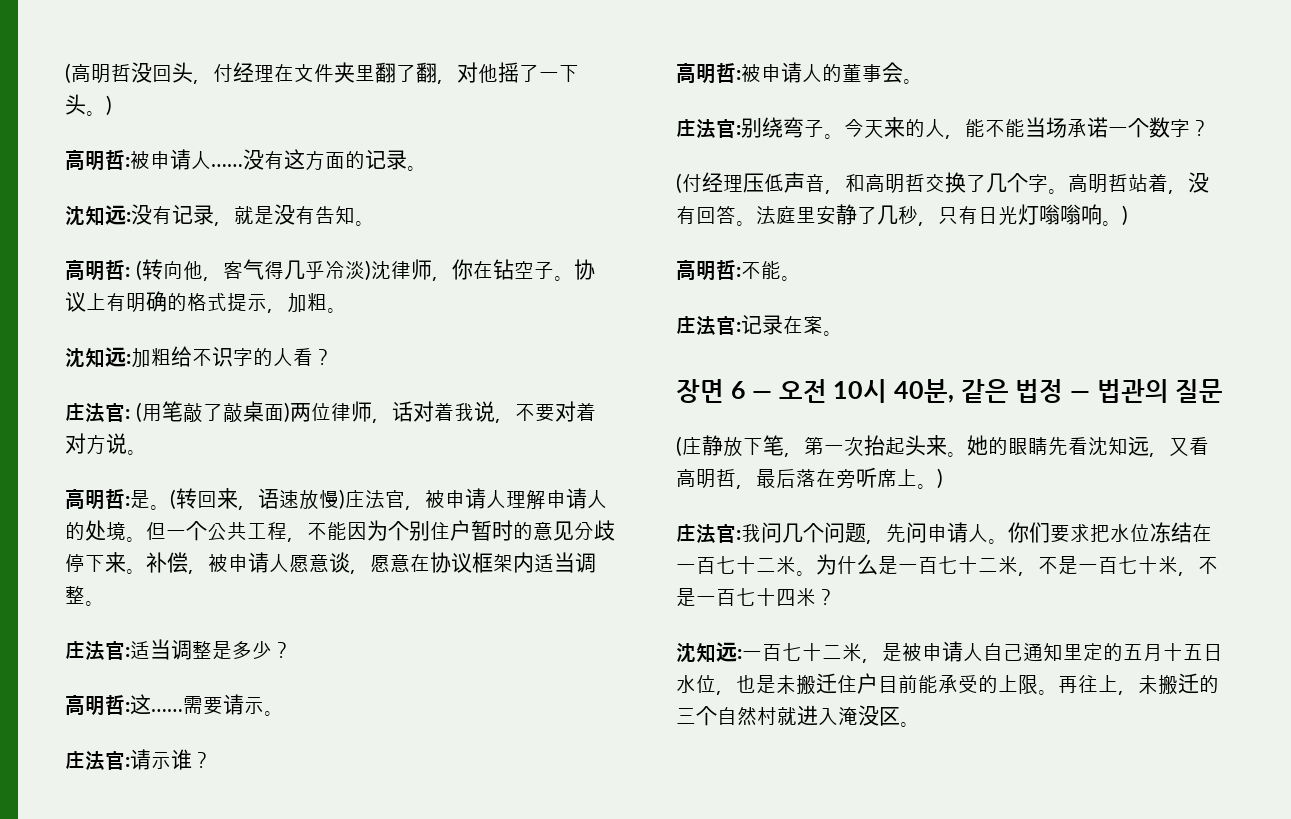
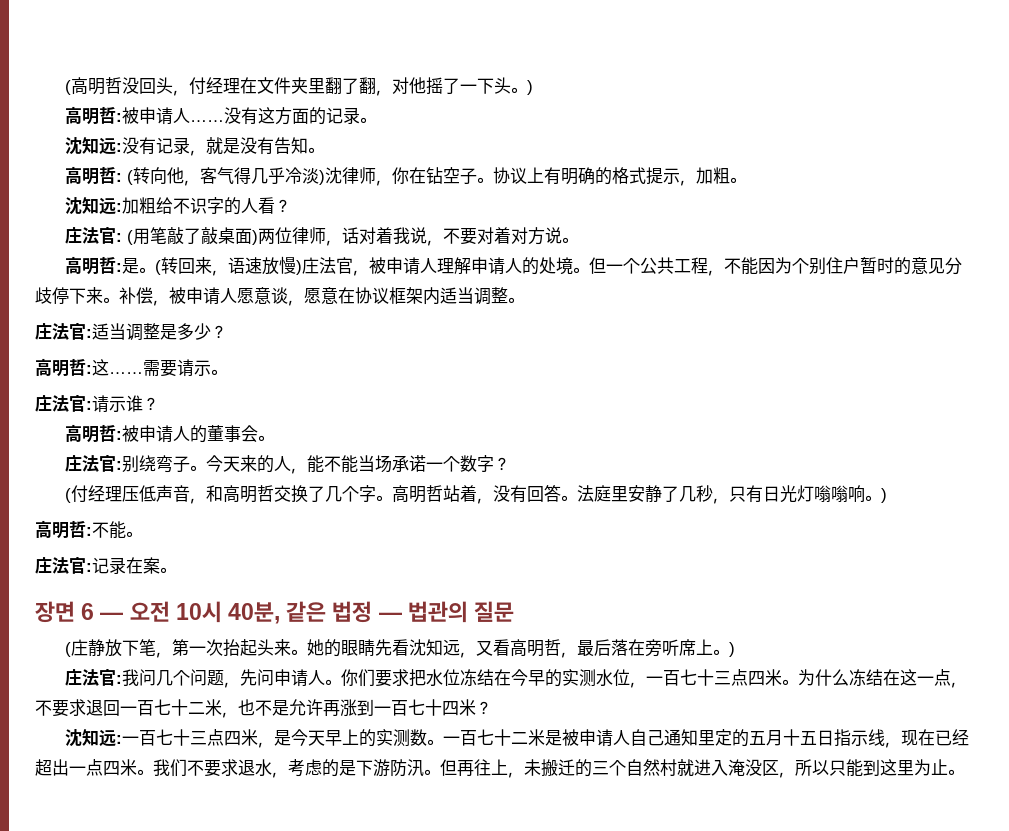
- 你们要求把水位冻结在一百七十二米。
+ 你们要求把水位冻结在今早的实测水位，一百七十三点四米。
- 为什么是一百七十二米，不是一百七十米，不是一百七十四米？
+ 为什么冻结在这一点，不要求退回一百七十二米，也不是允许再涨到一百七十四米？
- 沈知远:一百七十二米，是被申请人自己通知里定的五月十五日水位，也是未搬迁住户目前能承受的上限。再往上，未搬迁的三个自然村就进入淹没区。
+ 沈知远:一百七十三点四米，是今天早上的实测数。一百七十二米是被申请人自己通知里定的五月十五日指示线，现在已经超出一点四米。我们不要求退水，考虑的是下游防汛。但再往上，未搬迁的三个自然村就进入淹没区，所以只能到这里为止。

